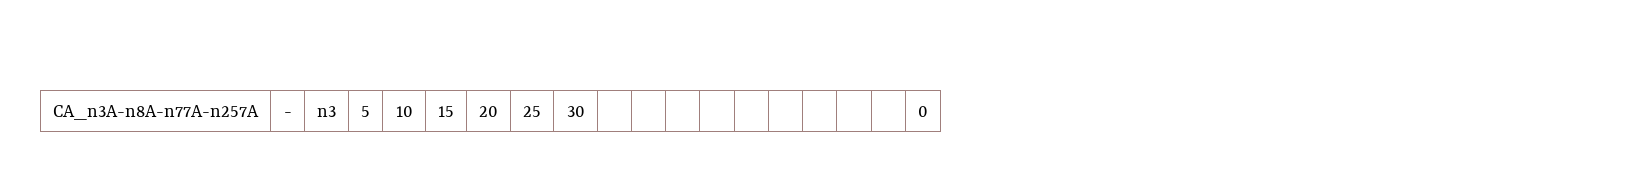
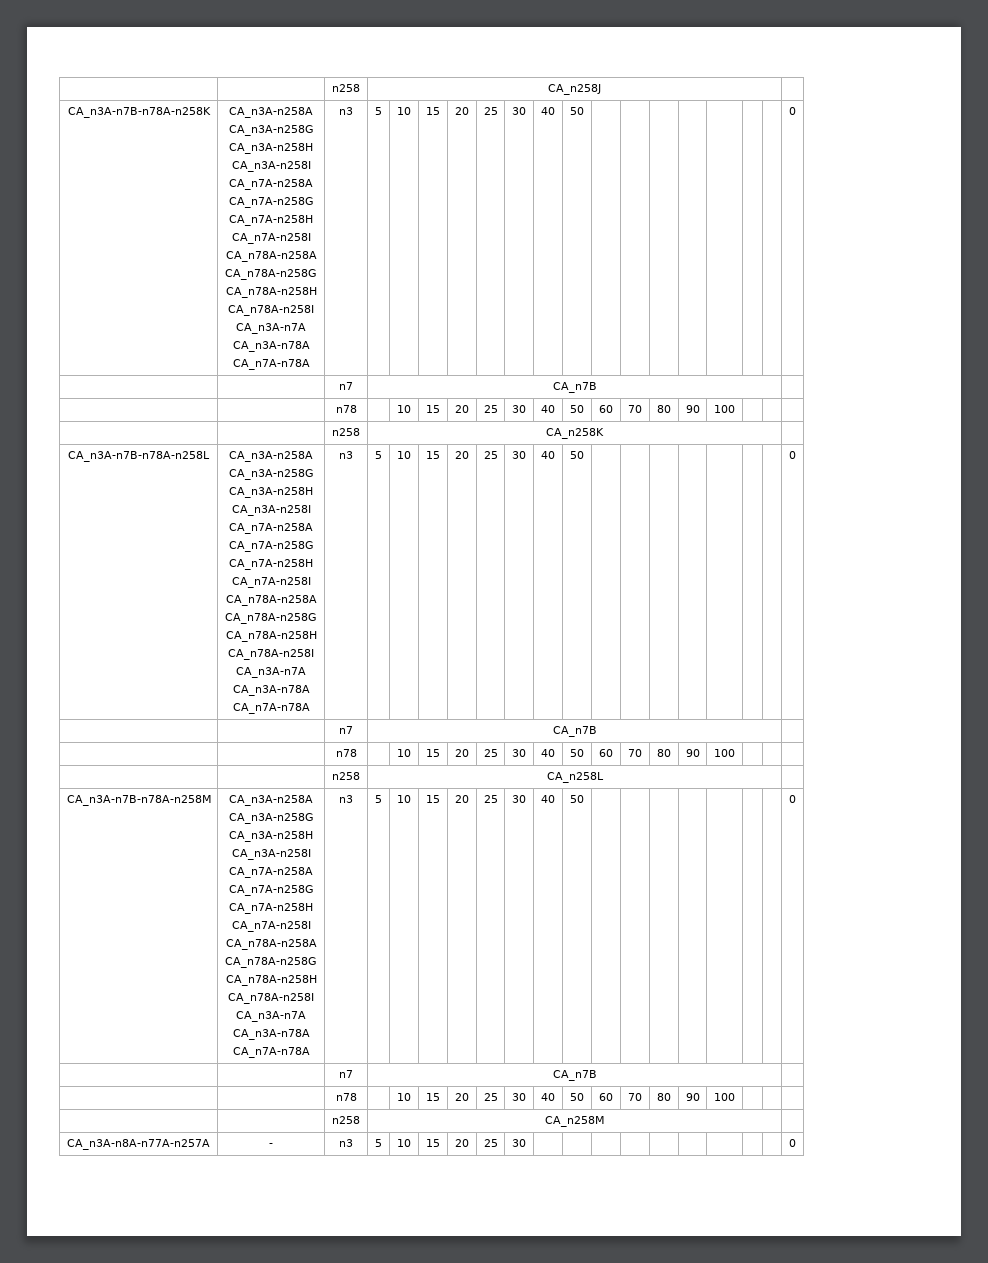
+ | | n258 | CA_n258J |
+ CA_n3A-n7B-n78A-n258K | CA_n3A-n258A
+ CA_n3A-n258G
+ CA_n3A-n258H
+ CA_n3A-n258I
+ CA_n7A-n258A
+ CA_n7A-n258G
+ CA_n7A-n258H
+ CA_n7A-n258I
+ CA_n78A-n258A
+ CA_n78A-n258G
+ CA_n78A-n258H
+ CA_n78A-n258I
+ CA_n3A-n7A
+ CA_n3A-n78A
+ CA_n7A-n78A | n3 | 5 | 10 | 15 | 20 | 25 | 30 | 40 | 50 | | | | | | | | 0
+ | | n7 | CA_n7B |
+ | | n78 | | 10 | 15 | 20 | 25 | 30 | 40 | 50 | 60 | 70 | 80 | 90 | 100 | | |
+ | | n258 | CA_n258K |
+ CA_n3A-n7B-n78A-n258L | CA_n3A-n258A
+ CA_n3A-n258G
+ CA_n3A-n258H
+ CA_n3A-n258I
+ CA_n7A-n258A
+ CA_n7A-n258G
+ CA_n7A-n258H
+ CA_n7A-n258I
+ CA_n78A-n258A
+ CA_n78A-n258G
+ CA_n78A-n258H
+ CA_n78A-n258I
+ CA_n3A-n7A
+ CA_n3A-n78A
+ CA_n7A-n78A | n3 | 5 | 10 | 15 | 20 | 25 | 30 | 40 | 50 | | | | | | | | 0
+ | | n7 | CA_n7B |
+ | | n78 | | 10 | 15 | 20 | 25 | 30 | 40 | 50 | 60 | 70 | 80 | 90 | 100 | | |
+ | | n258 | CA_n258L |
+ CA_n3A-n7B-n78A-n258M | CA_n3A-n258A
+ CA_n3A-n258G
+ CA_n3A-n258H
+ CA_n3A-n258I
+ CA_n7A-n258A
+ CA_n7A-n258G
+ CA_n7A-n258H
+ CA_n7A-n258I
+ CA_n78A-n258A
+ CA_n78A-n258G
+ CA_n78A-n258H
+ CA_n78A-n258I
+ CA_n3A-n7A
+ CA_n3A-n78A
+ CA_n7A-n78A | n3 | 5 | 10 | 15 | 20 | 25 | 30 | 40 | 50 | | | | | | | | 0
+ | | n7 | CA_n7B |
+ | | n78 | | 10 | 15 | 20 | 25 | 30 | 40 | 50 | 60 | 70 | 80 | 90 | 100 | | |
+ | | n258 | CA_n258M |

